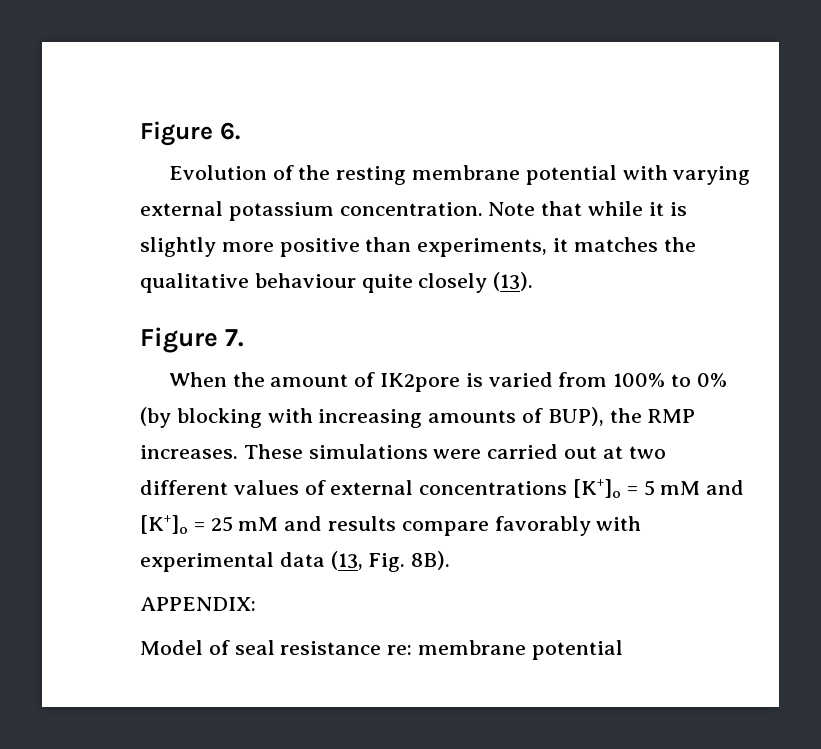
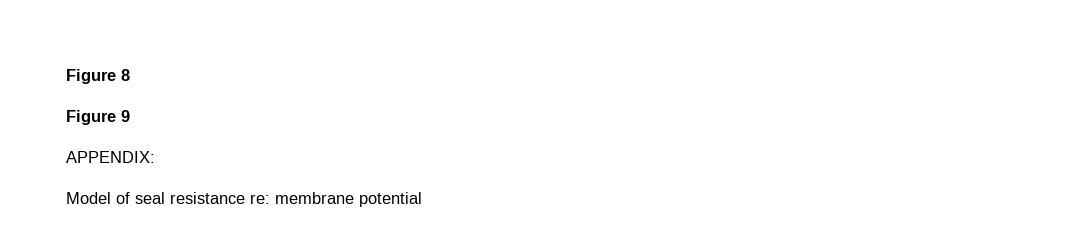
- Figure 6.
- Evolution of the resting membrane potential with varying external potassium concentration. Note that while it is slightly more positive than experiments, it matches the qualitative behaviour quite closely (13).
- Figure 7.
- When the amount of IK2pore is varied from 100% to 0% (by blocking with increasing amounts of BUP), the RMP increases. These simulations were carried out at two different values of external concentrations [K+]o = 5 mM and [K+]o = 25 mM and results compare favorably with experimental data (13, Fig. 8B).
+ Figure 8
+ Figure 9

